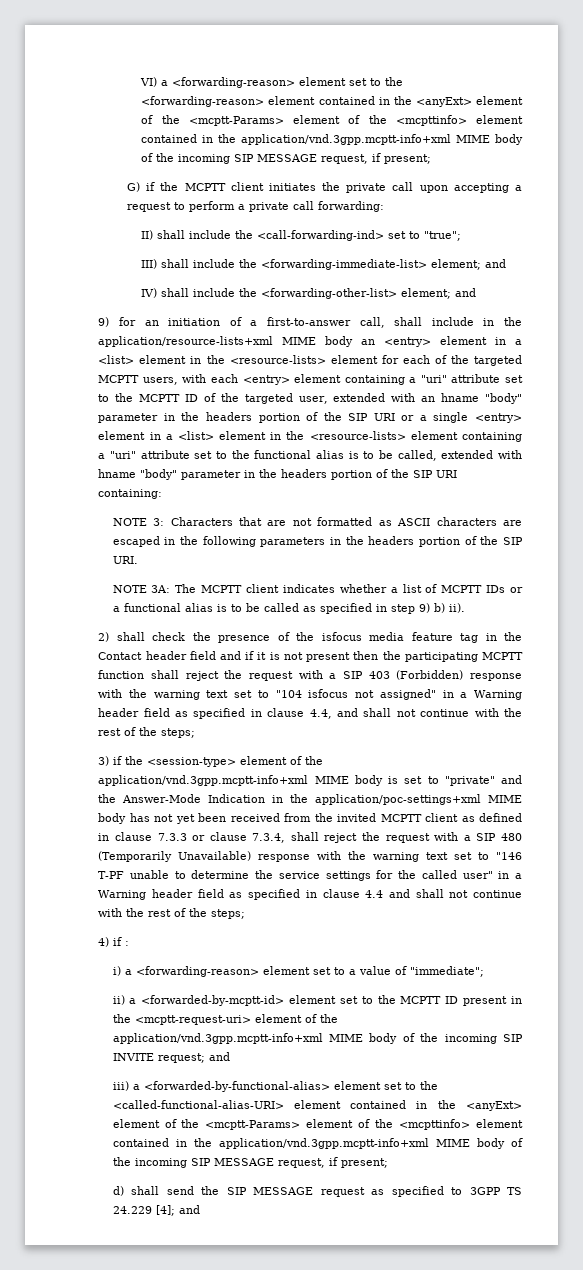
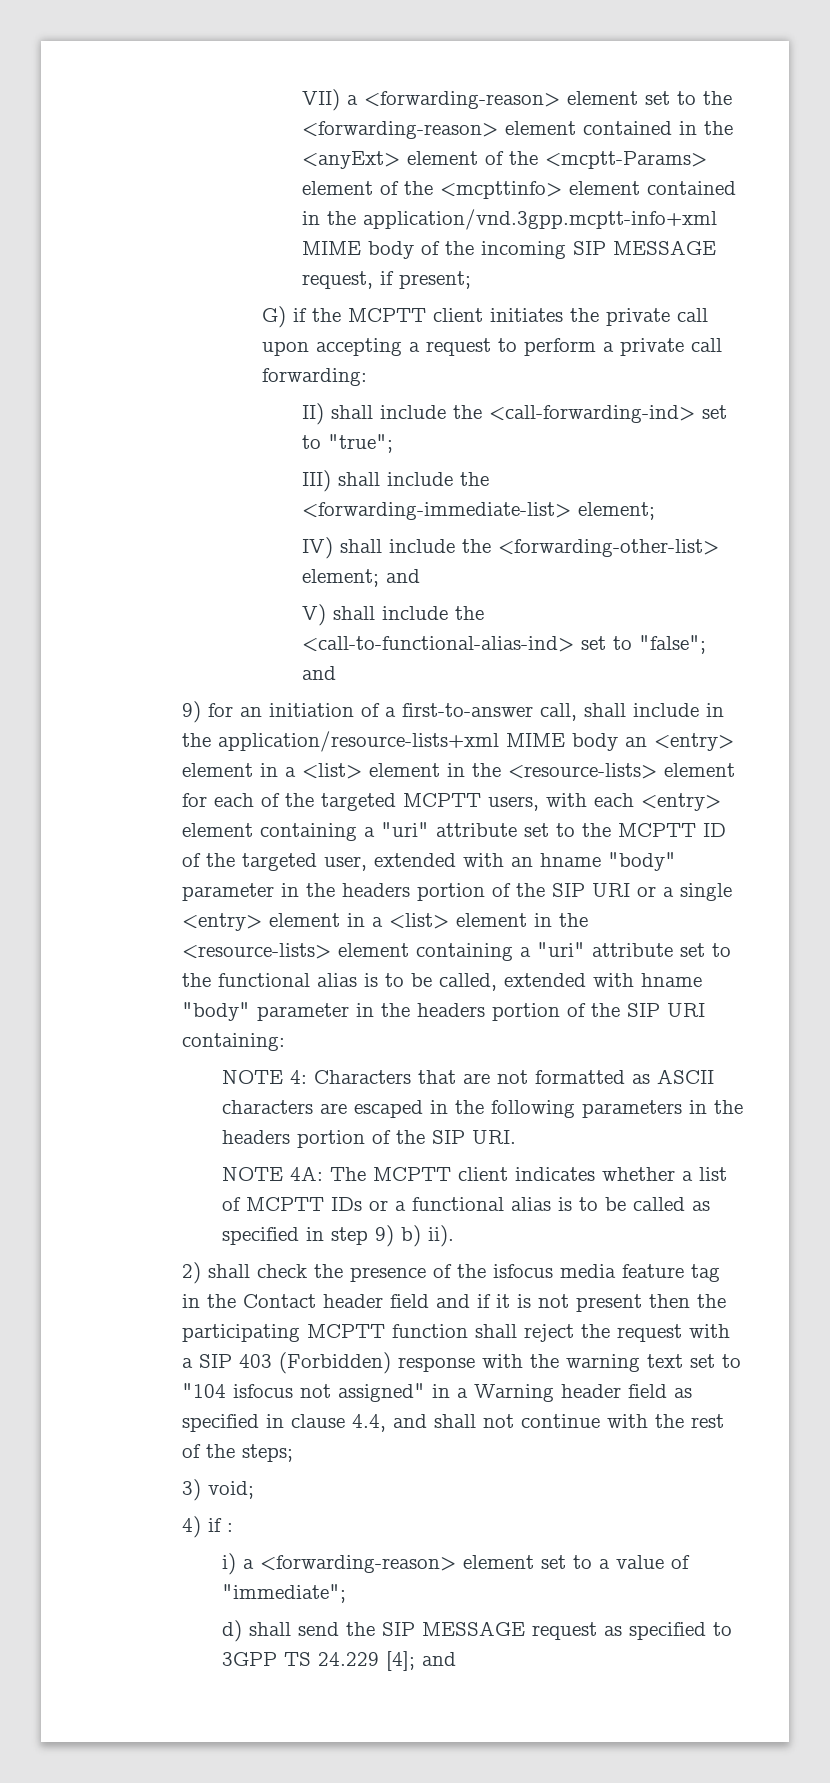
- VI) a <forwarding-reason> element set to the <forwarding-reason> element contained in the <anyExt> element of the <mcptt-Params> element of the <mcpttinfo> element contained in the application/vnd.3gpp.mcptt-info+xml MIME body of the incoming SIP MESSAGE request, if present;
+ VII) a <forwarding-reason> element set to the <forwarding-reason> element contained in the <anyExt> element of the <mcptt-Params> element of the <mcpttinfo> element contained in the application/vnd.3gpp.mcptt-info+xml MIME body of the incoming SIP MESSAGE request, if present;
- III) shall include the <forwarding-immediate-list> element; and
+ III) shall include the <forwarding-immediate-list> element;
+ V) shall include the <call-to-functional-alias-ind> set to "false"; and
- NOTE 3: Characters that are not formatted as ASCII characters are escaped in the following parameters in the headers portion of the SIP URI.
+ NOTE 4: Characters that are not formatted as ASCII characters are escaped in the following parameters in the headers portion of the SIP URI.
- NOTE 3A: The MCPTT client indicates whether a list of MCPTT IDs or a functional alias is to be called as specified in step 9) b) ii).
+ NOTE 4A: The MCPTT client indicates whether a list of MCPTT IDs or a functional alias is to be called as specified in step 9) b) ii).
- 3) if the <session-type> element of the application/vnd.3gpp.mcptt-info+xml MIME body is set to "private" and the Answer-Mode Indication in the application/poc-settings+xml MIME body has not yet been received from the invited MCPTT client as defined in clause 7.3.3 or clause 7.3.4, shall reject the request with a SIP 480 (Temporarily Unavailable) response with the warning text set to "146 T-PF unable to determine the service settings for the called user" in a Warning header field as specified in clause 4.4 and shall not continue with the rest of the steps;
+ 3) void;
- ii) a <forwarded-by-mcptt-id> element set to the MCPTT ID present in the <mcptt-request-uri> element of the application/vnd.3gpp.mcptt-info+xml MIME body of the incoming SIP INVITE request; and
- iii) a <forwarded-by-functional-alias> element set to the <called-functional-alias-URI> element contained in the <anyExt> element of the <mcptt-Params> element of the <mcpttinfo> element contained in the application/vnd.3gpp.mcptt-info+xml MIME body of the incoming SIP MESSAGE request, if present;

